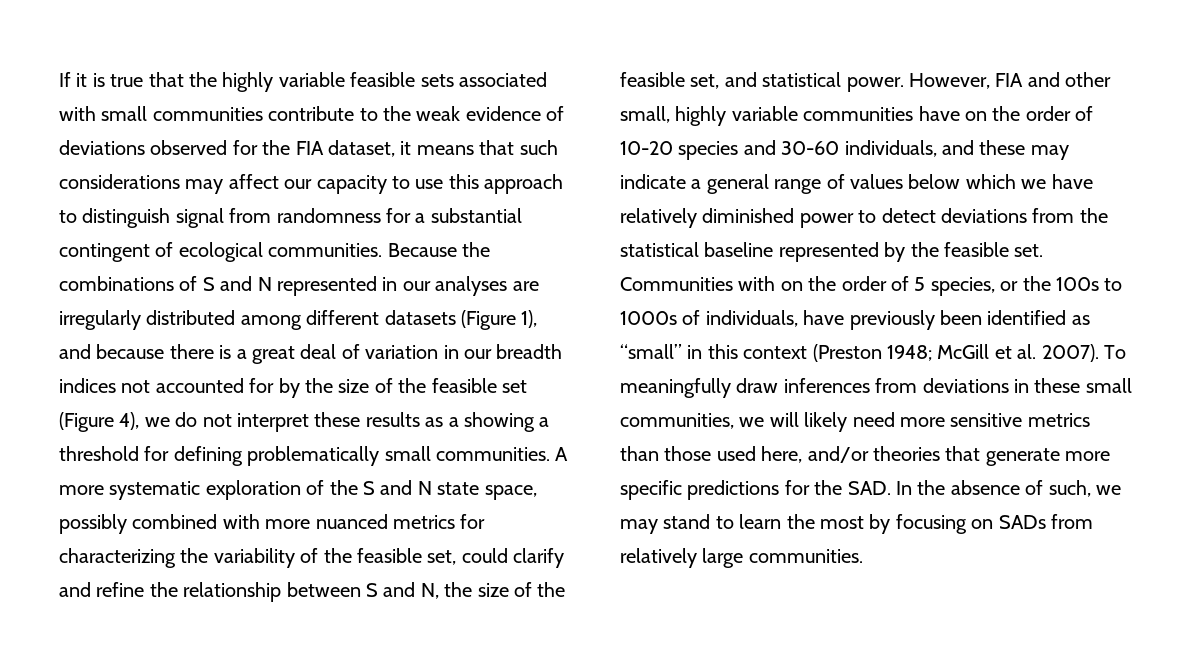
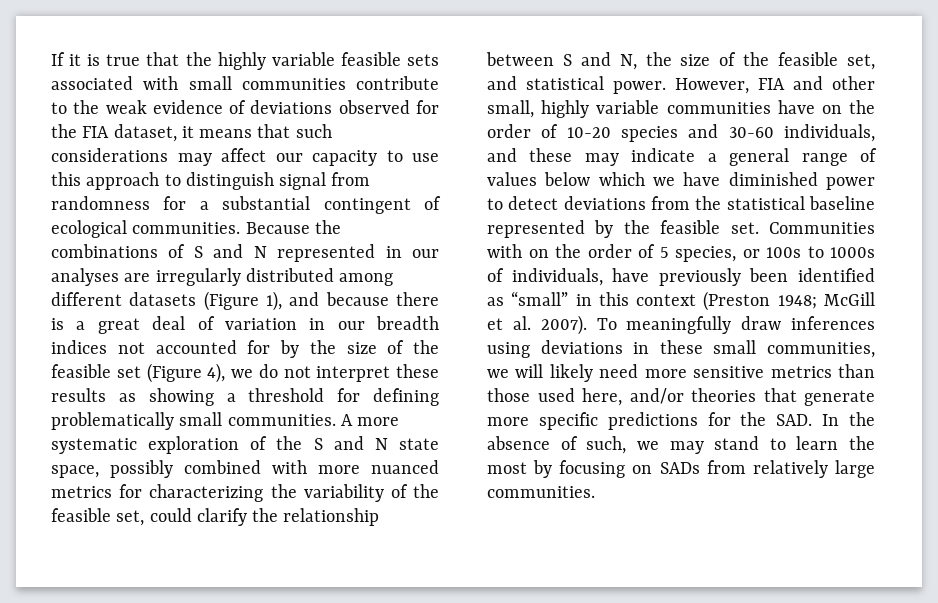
- Because the combinations of S and N represented in our analyses are irregularly distributed among different datasets (Figure 1), and because there is a great deal of variation in our breadth indices not accounted for by the size of the feasible set (Figure 4), we do not interpret these results as a showing a threshold for defining problematically small communities.
+ Because the combinations of S and N represented in our analyses are irregularly distributed among different datasets (Figure 1), and because there is a great deal of variation in our breadth indices not accounted for by the size of the feasible set (Figure 4), we do not interpret these results as showing a threshold for defining problematically small communities.
- A more systematic exploration of the S and N state space, possibly combined with more nuanced metrics for characterizing the variability of the feasible set, could clarify and refine the relationship between S and N, the size of the feasible set, and statistical power.
+ A more systematic exploration of the S and N state space, possibly combined with more nuanced metrics for characterizing the variability of the feasible set, could clarify the relationship between S and N, the size of the feasible set, and statistical power.
- However, FIA and other small, highly variable communities have on the order of 10-20 species and 30-60 individuals, and these may indicate a general range of values below which we have relatively diminished power to detect deviations from the statistical baseline represented by the feasible set.
+ However, FIA and other small, highly variable communities have on the order of 10-20 species and 30-60 individuals, and these may indicate a general range of values below which we have diminished power to detect deviations from the statistical baseline represented by the feasible set.
- Communities with on the order of 5 species, or the 100s to 1000s of individuals, have previously been identified as “small” in this context (Preston 1948; McGill et al. 2007).
+ Communities with on the order of 5 species, or 100s to 1000s of individuals, have previously been identified as “small” in this context (Preston 1948; McGill et al. 2007).
- To meaningfully draw inferences from deviations in these small communities, we will likely need more sensitive metrics than those used here, and/or theories that generate more specific predictions for the SAD. In the absence of such, we may stand to learn the most by focusing on SADs from relatively large communities.
+ To meaningfully draw inferences using deviations in these small communities, we will likely need more sensitive metrics than those used here, and/or theories that generate more specific predictions for the SAD. In the absence of such, we may stand to learn the most by focusing on SADs from relatively large communities.

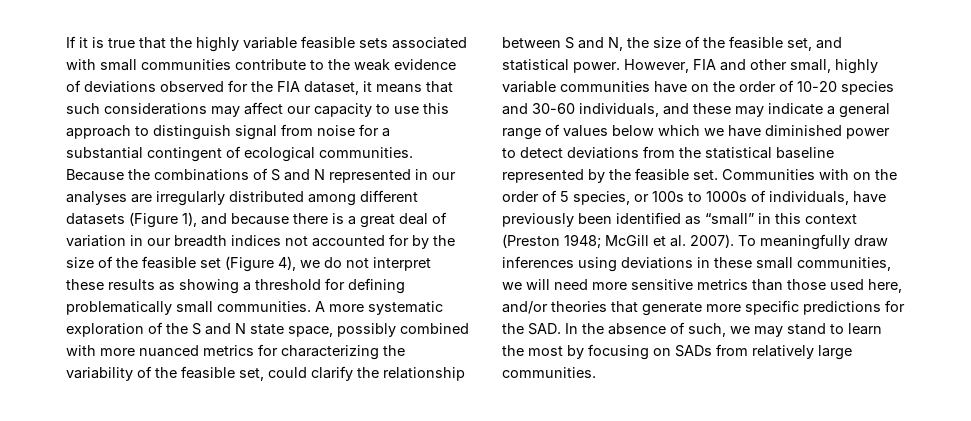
- If it is true that the highly variable feasible sets associated with small communities contribute to the weak evidence of deviations observed for the FIA dataset, it means that such considerations may affect our capacity to use this approach to distinguish signal from randomness for a substantial contingent of ecological communities.
+ If it is true that the highly variable feasible sets associated with small communities contribute to the weak evidence of deviations observed for the FIA dataset, it means that such considerations may affect our capacity to use this approach to distinguish signal from noise for a substantial contingent of ecological communities.
- To meaningfully draw inferences using deviations in these small communities, we will likely need more sensitive metrics than those used here, and/or theories that generate more specific predictions for the SAD. In the absence of such, we may stand to learn the most by focusing on SADs from relatively large communities.
+ To meaningfully draw inferences using deviations in these small communities, we will need more sensitive metrics than those used here, and/or theories that generate more specific predictions for the SAD. In the absence of such, we may stand to learn the most by focusing on SADs from relatively large communities.

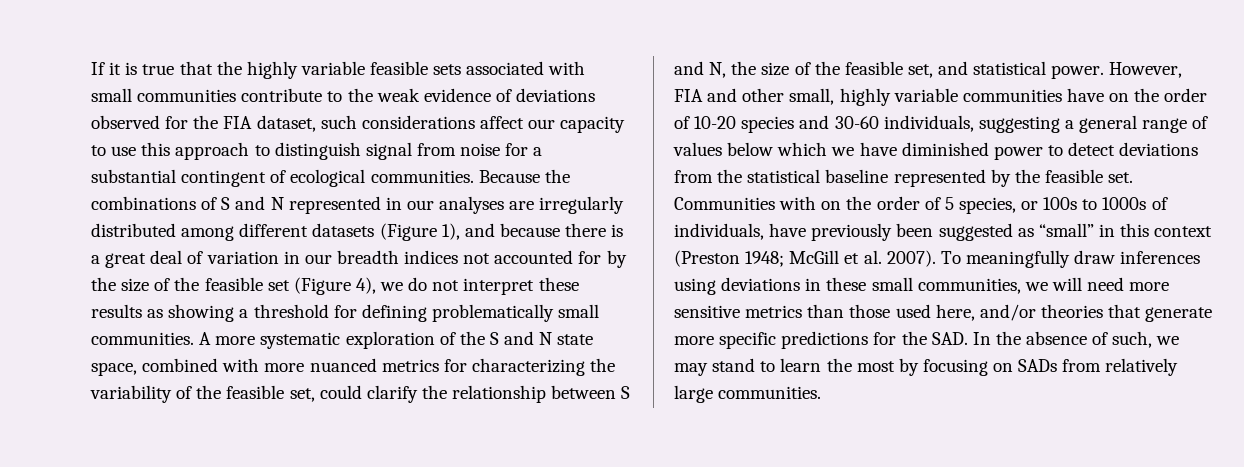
- If it is true that the highly variable feasible sets associated with small communities contribute to the weak evidence of deviations observed for the FIA dataset, it means that such considerations may affect our capacity to use this approach to distinguish signal from noise for a substantial contingent of ecological communities.
+ If it is true that the highly variable feasible sets associated with small communities contribute to the weak evidence of deviations observed for the FIA dataset, such considerations affect our capacity to use this approach to distinguish signal from noise for a substantial contingent of ecological communities.
- A more systematic exploration of the S and N state space, possibly combined with more nuanced metrics for characterizing the variability of the feasible set, could clarify the relationship between S and N, the size of the feasible set, and statistical power.
+ A more systematic exploration of the S and N state space, combined with more nuanced metrics for characterizing the variability of the feasible set, could clarify the relationship between S and N, the size of the feasible set, and statistical power.
- However, FIA and other small, highly variable communities have on the order of 10-20 species and 30-60 individuals, and these may indicate a general range of values below which we have diminished power to detect deviations from the statistical baseline represented by the feasible set.
+ However, FIA and other small, highly variable communities have on the order of 10-20 species and 30-60 individuals, suggesting a general range of values below which we have diminished power to detect deviations from the statistical baseline represented by the feasible set.
- Communities with on the order of 5 species, or 100s to 1000s of individuals, have previously been identified as “small” in this context (Preston 1948; McGill et al. 2007).
+ Communities with on the order of 5 species, or 100s to 1000s of individuals, have previously been suggested as “small” in this context (Preston 1948; McGill et al. 2007).

